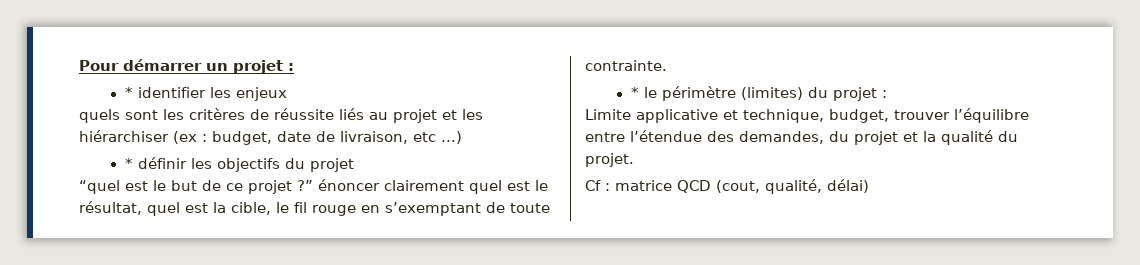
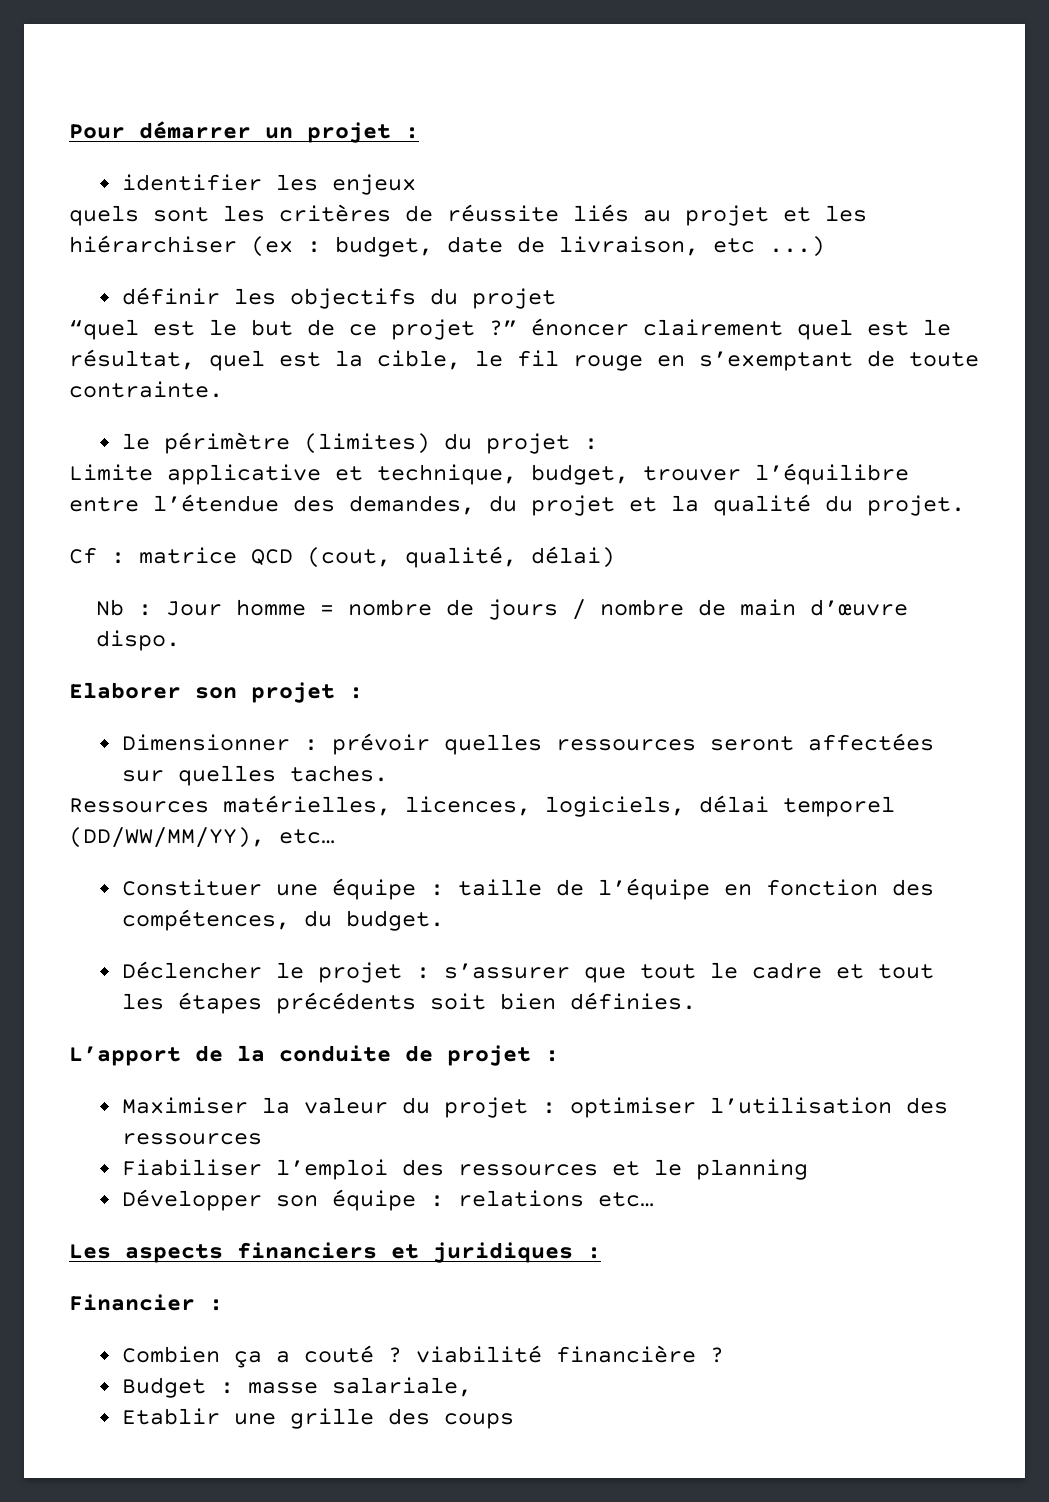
- * identifier les enjeux
+ identifier les enjeux
- * définir les objectifs du projet
+ définir les objectifs du projet
- * le périmètre (limites) du projet :
+ le périmètre (limites) du projet :
+ Nb : Jour homme = nombre de jours / nombre de main d’œuvre dispo.
+ Elaborer son projet :
+ Dimensionner : prévoir quelles ressources seront affectées sur quelles taches.
+ Ressources matérielles, licences, logiciels, délai temporel (DD/WW/MM/YY), etc…
+ Constituer une équipe : taille de l’équipe en fonction des compétences, du budget.
+ Déclencher le projet : s’assurer que tout le cadre et tout les étapes précédents soit bien définies.
+ L’apport de la conduite de projet :
+ Maximiser la valeur du projet : optimiser l’utilisation des ressources
+ Fiabiliser l’emploi des ressources et le planning
+ Développer son équipe : relations etc…
+ Les aspects financiers et juridiques :
+ Financier :
+ Combien ça a couté ? viabilité financière ?
+ Budget : masse salariale,
+ Etablir une grille des coups

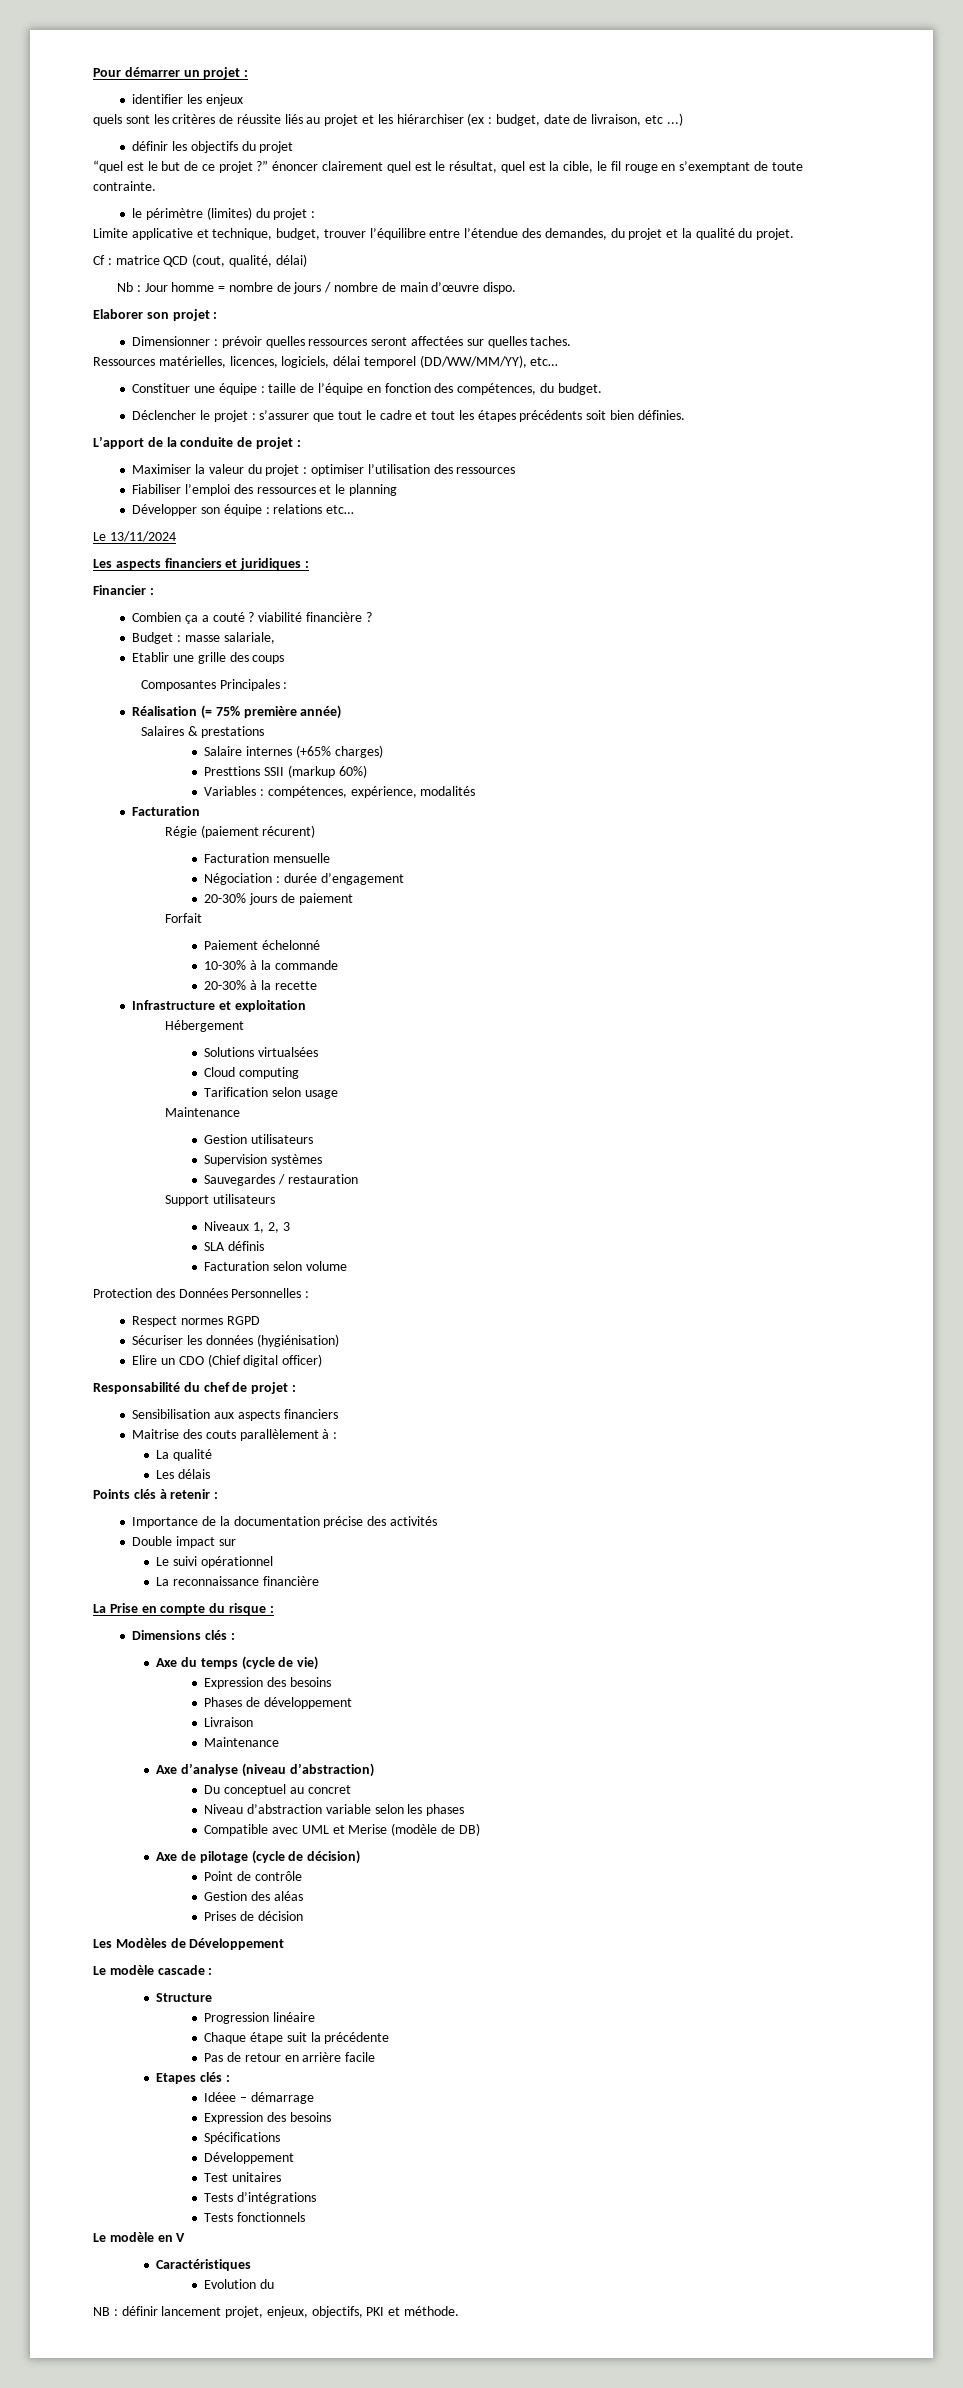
+ Le 13/11/2024
+ Composantes Principales :
+ Réalisation (= 75% première année)
+ Salaires & prestations
+ Salaire internes (+65% charges)
+ Presttions SSII (markup 60%)
+ Variables : compétences, expérience, modalités
+ Facturation
+ Régie (paiement récurent)
+ Facturation mensuelle
+ Négociation : durée d’engagement
+ 20-30% jours de paiement
+ Forfait
+ Paiement échelonné
+ 10-30% à la commande
+ 20-30% à la recette
+ Infrastructure et exploitation
+ Hébergement
+ Solutions virtualsées
+ Cloud computing
+ Tarification selon usage
+ Maintenance
+ Gestion utilisateurs
+ Supervision systèmes
+ Sauvegardes / restauration
+ Support utilisateurs
+ Niveaux 1, 2, 3
+ SLA définis
+ Facturation selon volume
+ Protection des Données Personnelles :
+ Respect normes RGPD
+ Sécuriser les données (hygiénisation)
+ Elire un CDO (Chief digital officer)
+ Responsabilité du chef de projet :
+ Sensibilisation aux aspects financiers
+ Maitrise des couts parallèlement à :
+ La qualité
+ Les délais
+ Points clés à retenir :
+ Importance de la documentation précise des activités
+ Double impact sur
+ Le suivi opérationnel
+ La reconnaissance financière
+ La Prise en compte du risque :
+ Dimensions clés :
+ Axe du temps (cycle de vie)
+ Expression des besoins
+ Phases de développement
+ Livraison
+ Maintenance
+ Axe d’analyse (niveau d’abstraction)
+ Du conceptuel au concret
+ Niveau d’abstraction variable selon les phases
+ Compatible avec UML et Merise (modèle de DB)
+ Axe de pilotage (cycle de décision)
+ Point de contrôle
+ Gestion des aléas
+ Prises de décision
+ Les Modèles de Développement
+ Le modèle cascade :
+ Structure
+ Progression linéaire
+ Chaque étape suit la précédente
+ Pas de retour en arrière facile
+ Etapes clés :
+ Idéee – démarrage
+ Expression des besoins
+ Spécifications
+ Développement
+ Test unitaires
+ Tests d’intégrations
+ Tests fonctionnels
+ Le modèle en V
+ Caractéristiques
+ Evolution du
+ NB : définir lancement projet, enjeux, objectifs, PKI et méthode.

